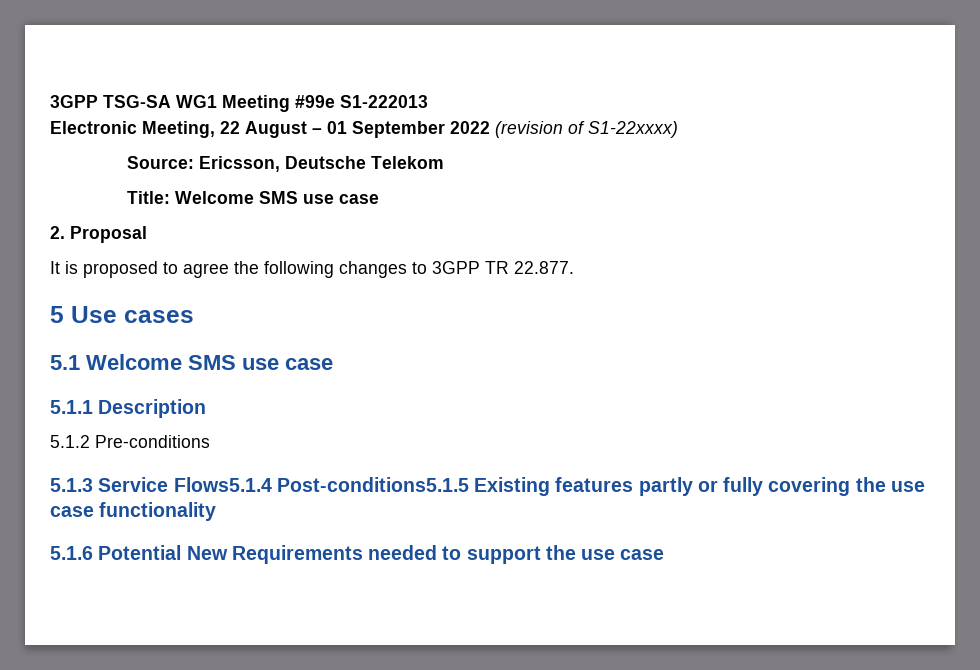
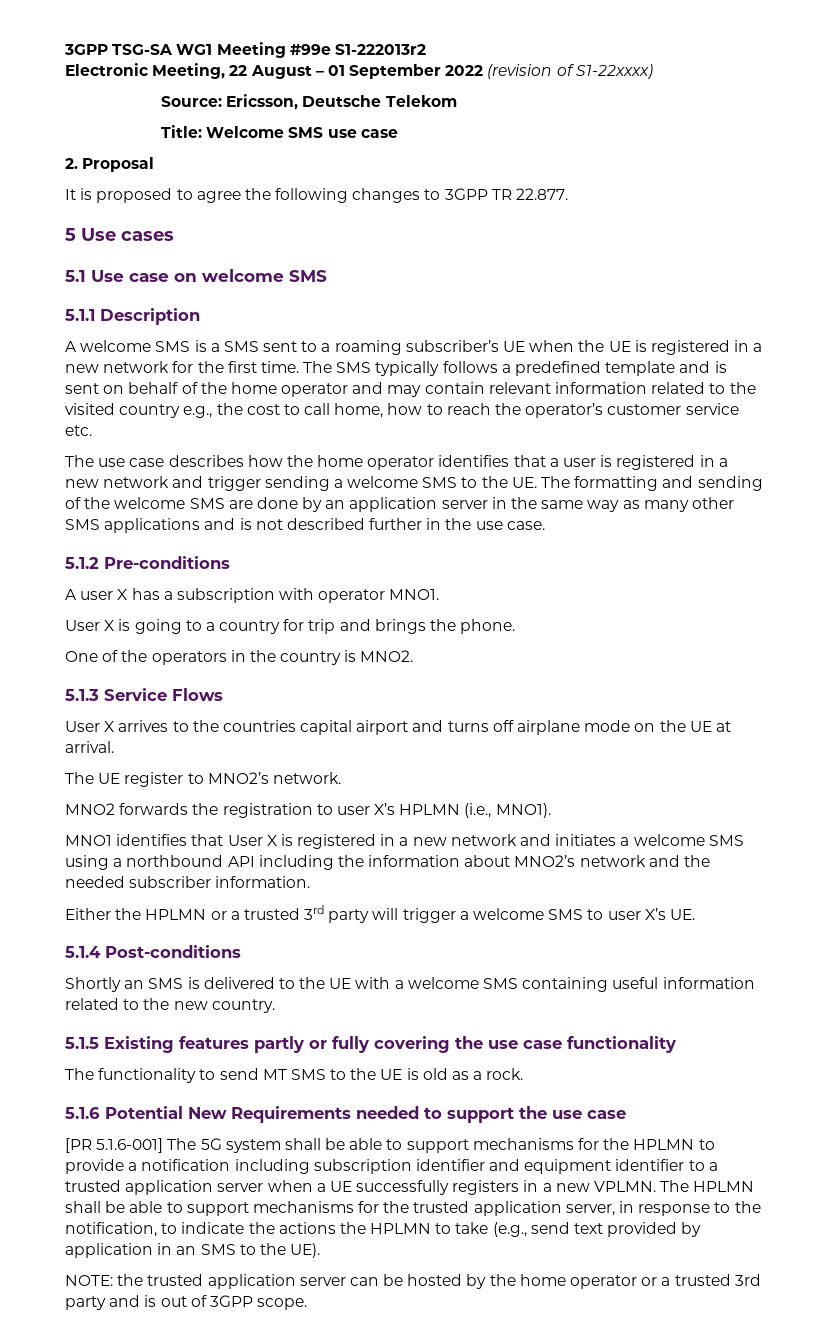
- 3GPP TSG-SA WG1 Meeting #99e S1-222013
+ 3GPP TSG-SA WG1 Meeting #99e S1-222013r2
- 5.1 Welcome SMS use case
+ 5.1 Use case on welcome SMS
+ A welcome SMS is a SMS sent to a roaming subscriber’s UE when the UE is registered in a new network for the first time. The SMS typically follows a predefined template and is sent on behalf of the home operator and may contain relevant information related to the visited country e.g., the cost to call home, how to reach the operator’s customer service etc.
+ The use case describes how the home operator identifies that a user is registered in a new network and trigger sending a welcome SMS to the UE. The formatting and sending of the welcome SMS are done by an application server in the same way as many other SMS applications and is not described further in the use case.
  5.1.2 Pre-conditions
- 5.1.3 Service Flows5.1.4 Post-conditions5.1.5 Existing features partly or fully covering the use case functionality
+ A user X has a subscription with operator MNO1.
+ User X is going to a country for trip and brings the phone.
+ One of the operators in the country is MNO2.
+ 5.1.3 Service Flows
+ User X arrives to the countries capital airport and turns off airplane mode on the UE at arrival.
+ The UE register to MNO2’s network.
+ MNO2 forwards the registration to user X’s HPLMN (i.e., MNO1).
+ MNO1 identifies that User X is registered in a new network and initiates a welcome SMS using a northbound API including the information about MNO2’s network and the needed subscriber information.
+ Either the HPLMN or a trusted 3rd party will trigger a welcome SMS to user X’s UE.
+ 5.1.4 Post-conditions
+ Shortly an SMS is delivered to the UE with a welcome SMS containing useful information related to the new country.
+ 5.1.5 Existing features partly or fully covering the use case functionality
+ The functionality to send MT SMS to the UE is old as a rock.
+ [PR 5.1.6-001] The 5G system shall be able to support mechanisms for the HPLMN to provide a notification including subscription identifier and equipment identifier to a trusted application server when a UE successfully registers in a new VPLMN. The HPLMN shall be able to support mechanisms for the trusted application server, in response to the notification, to indicate the actions the HPLMN to take (e.g., send text provided by application in an SMS to the UE).
+ NOTE: the trusted application server can be hosted by the home operator or a trusted 3rd party and is out of 3GPP scope.

